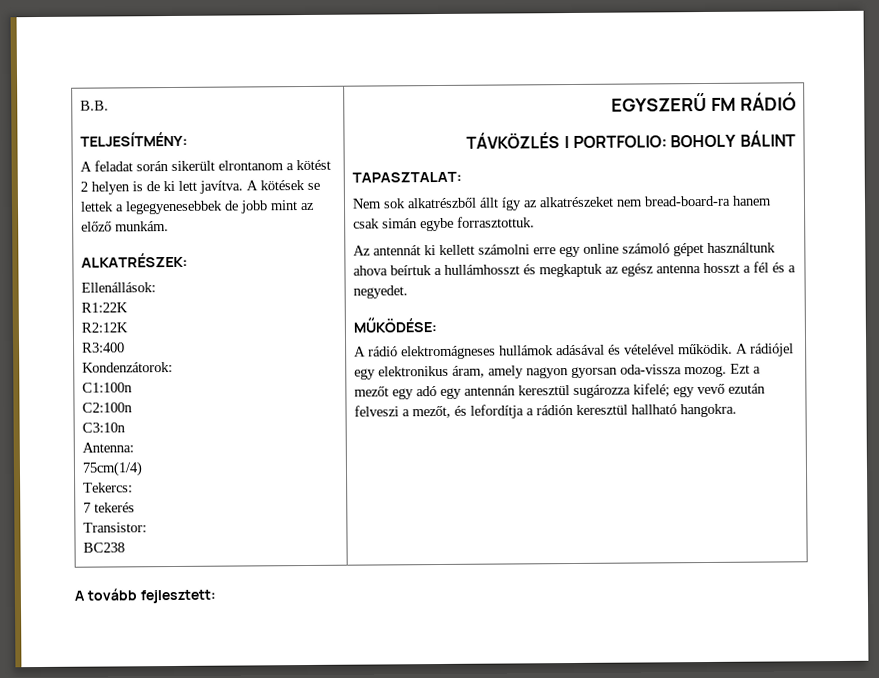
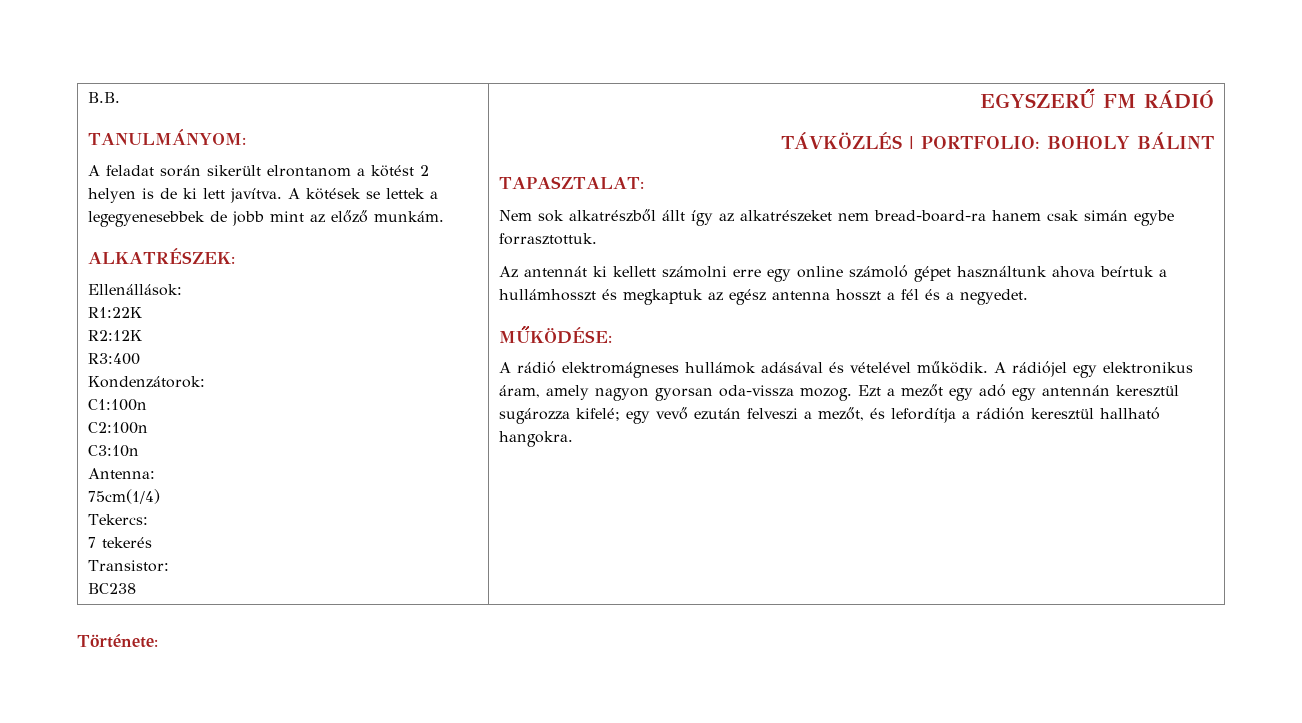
- TELJESÍTMÉNY:
+ TANULMÁNYOM:
- A tovább fejlesztett:
+ Története:

